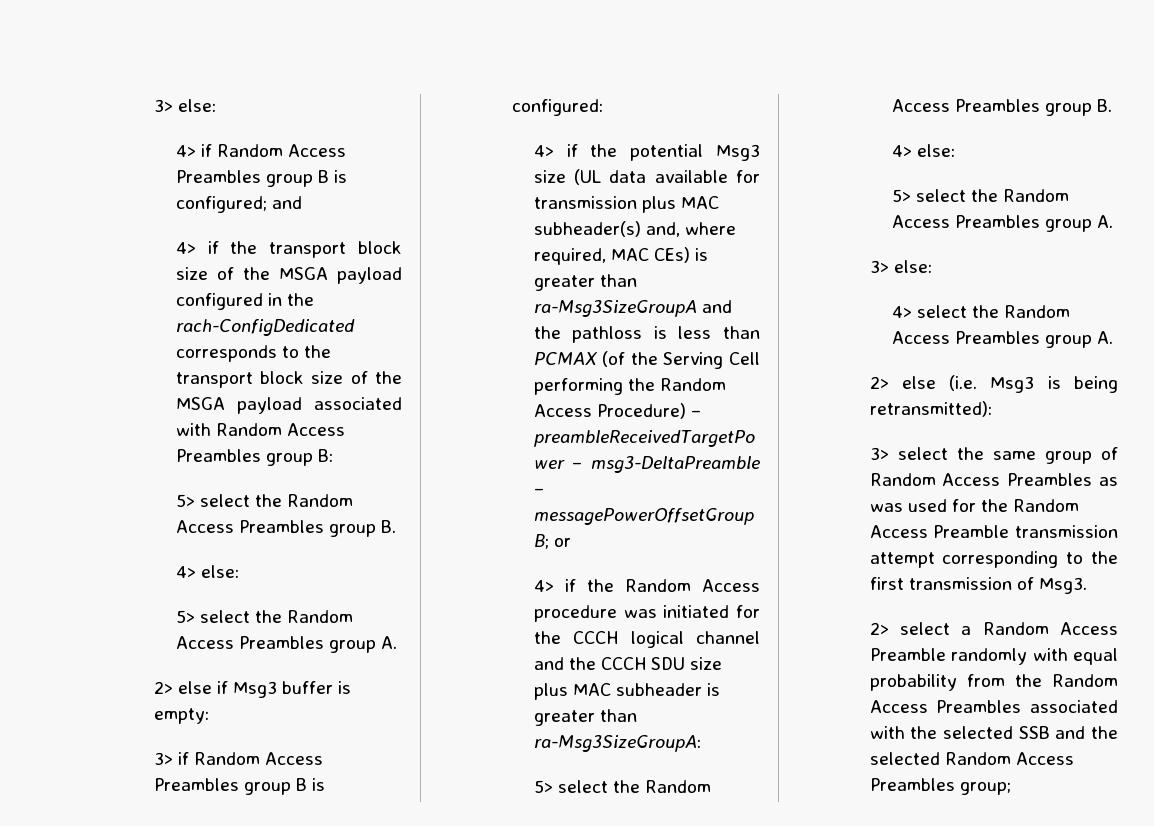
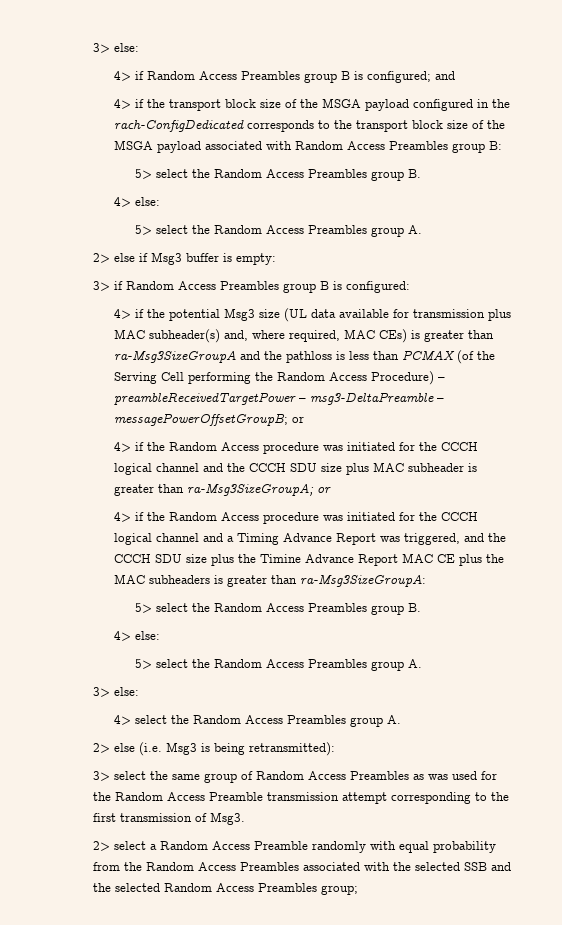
- 4> if the Random Access procedure was initiated for the CCCH logical channel and the CCCH SDU size plus MAC subheader is greater than ra-Msg3SizeGroupA:
+ 4> if the Random Access procedure was initiated for the CCCH logical channel and the CCCH SDU size plus MAC subheader is greater than ra-Msg3SizeGroupA; or
+ 4> if the Random Access procedure was initiated for the CCCH logical channel and a Timing Advance Report was triggered, and the CCCH SDU size plus the Timine Advance Report MAC CE plus the MAC subheaders is greater than ra-Msg3SizeGroupA:

